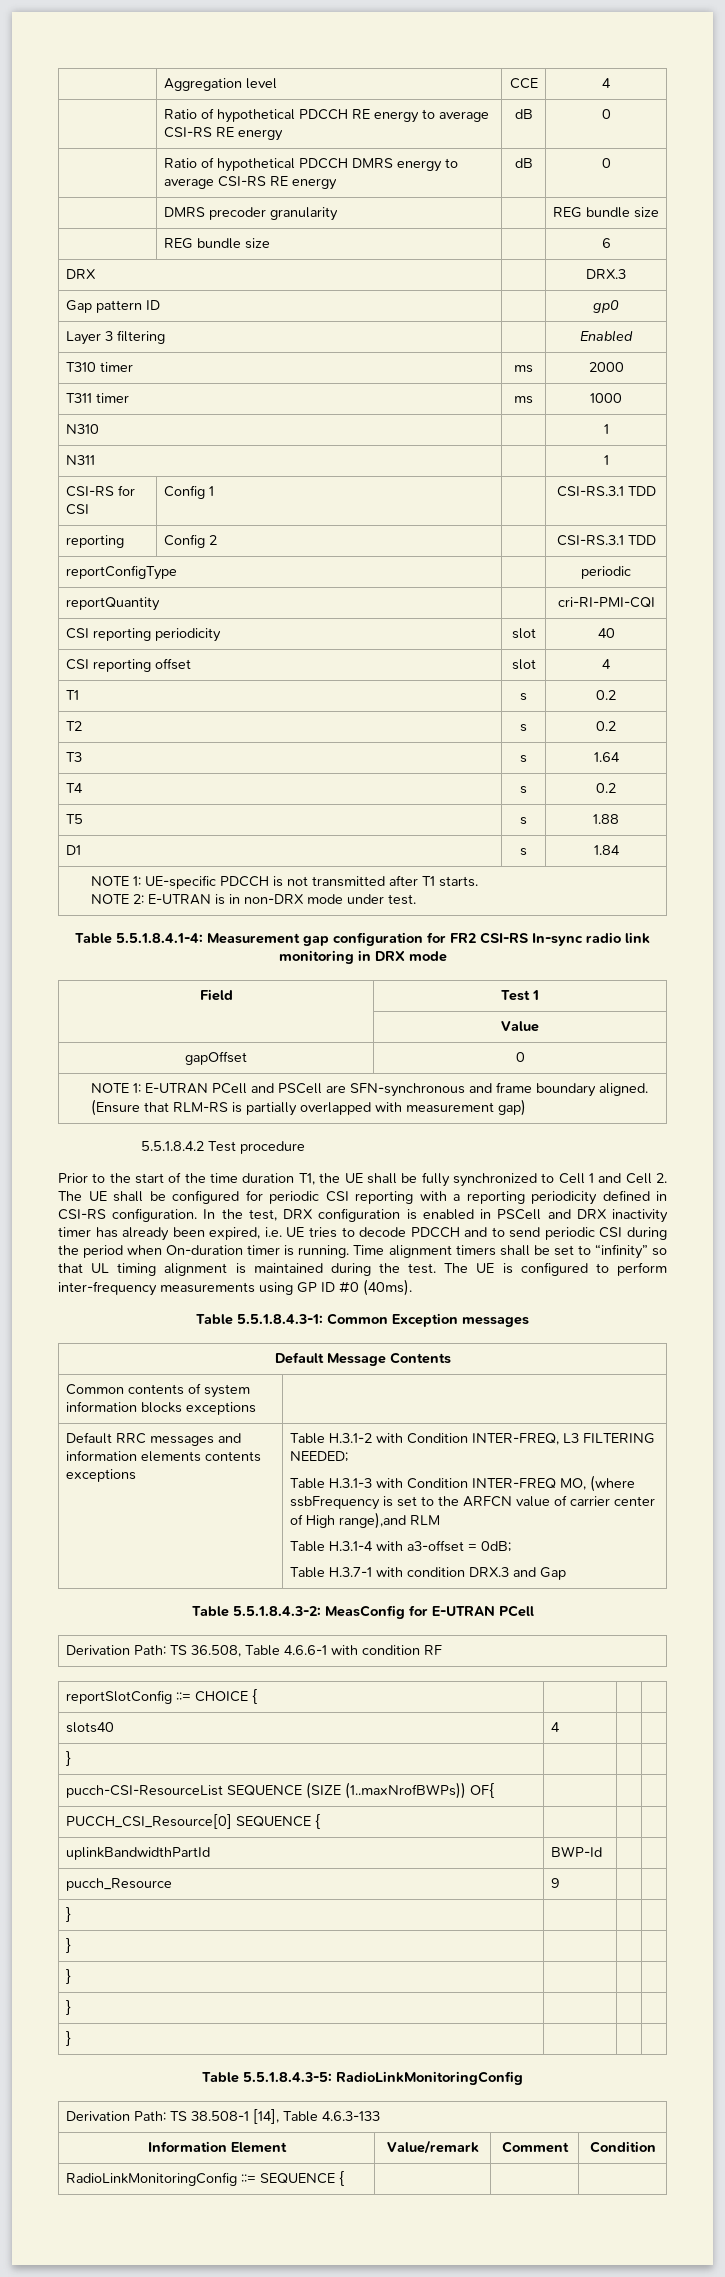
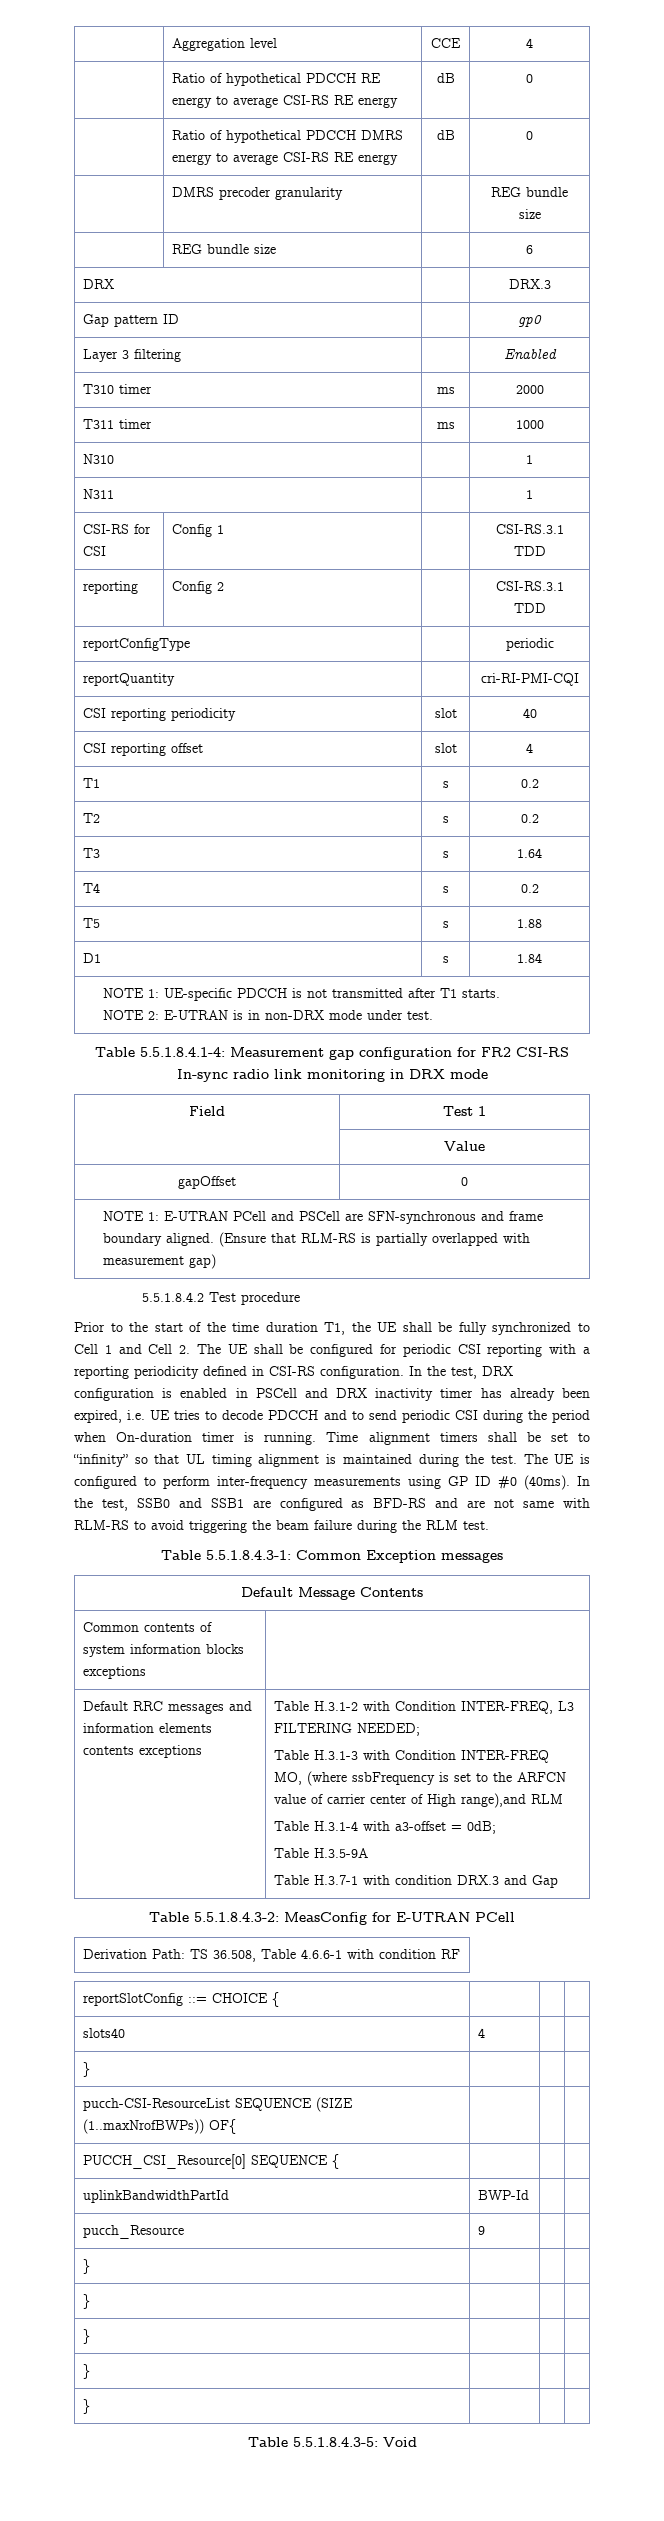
+ In the test, SSB0 and SSB1 are configured as BFD-RS and are not same with RLM-RS to avoid triggering the beam failure during the RLM test.
+ Table H.3.5-9A
- Table 5.5.1.8.4.3-5: RadioLinkMonitoringConfig
- Derivation Path: TS 38.508-1 [14], Table 4.6.3-133
- Information Element | Value/remark | Comment | Condition
- RadioLinkMonitoringConfig ::= SEQUENCE { | | |
+ Table 5.5.1.8.4.3-5: Void

